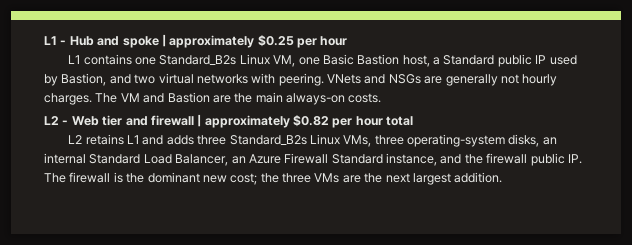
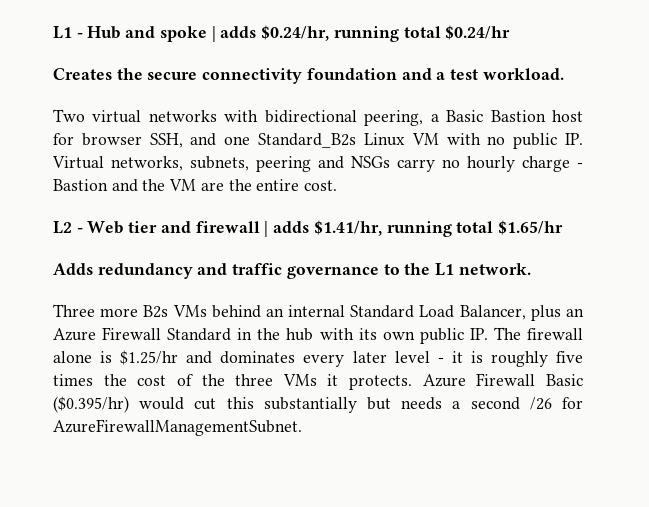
- L1 - Hub and spoke | approximately $0.25 per hour
- L1 contains one Standard_B2s Linux VM, one Basic Bastion host, a Standard public IP used by Bastion, and two virtual networks with peering. VNets and NSGs are generally not hourly charges. The VM and Bastion are the main always-on costs.
+ L1 - Hub and spoke | adds $0.24/hr, running total $0.24/hr
+ Creates the secure connectivity foundation and a test workload.
+ Two virtual networks with bidirectional peering, a Basic Bastion host for browser SSH, and one Standard_B2s Linux VM with no public IP. Virtual networks, subnets, peering and NSGs carry no hourly charge - Bastion and the VM are the entire cost.
- L2 - Web tier and firewall | approximately $0.82 per hour total
- L2 retains L1 and adds three Standard_B2s Linux VMs, three operating-system disks, an internal Standard Load Balancer, an Azure Firewall Standard instance, and the firewall public IP. The firewall is the dominant new cost; the three VMs are the next largest addition.
+ L2 - Web tier and firewall | adds $1.41/hr, running total $1.65/hr
+ Adds redundancy and traffic governance to the L1 network.
+ Three more B2s VMs behind an internal Standard Load Balancer, plus an Azure Firewall Standard in the hub with its own public IP. The firewall alone is $1.25/hr and dominates every later level - it is roughly five times the cost of the three VMs it protects. Azure Firewall Basic ($0.395/hr) would cut this substantially but needs a second /26 for AzureFirewallManagementSubnet.

